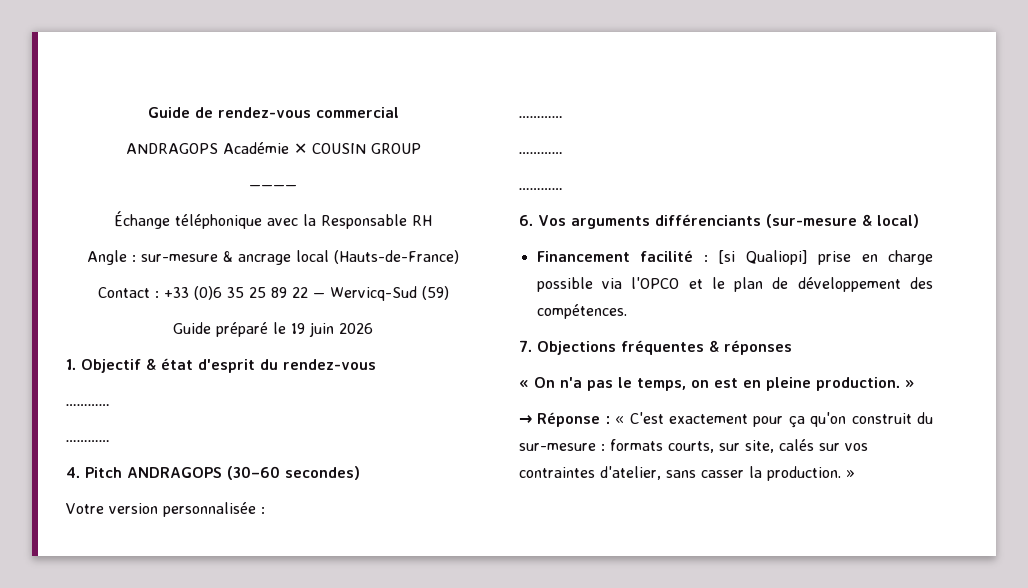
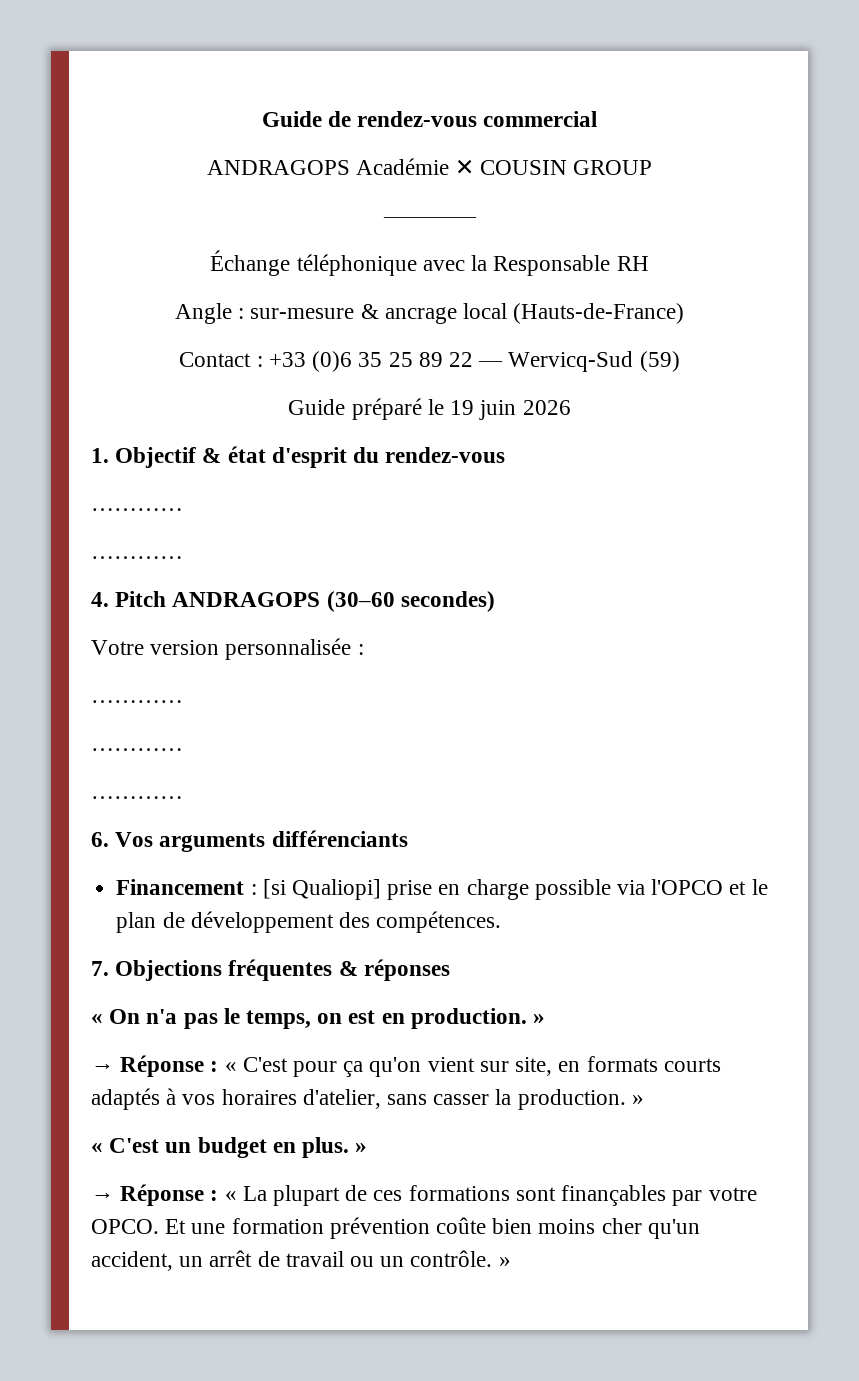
- 6. Vos arguments différenciants (sur-mesure & local)
+ 6. Vos arguments différenciants
- Financement facilité : [si Qualiopi] prise en charge possible via l'OPCO et le plan de développement des compétences.
+ Financement : [si Qualiopi] prise en charge possible via l'OPCO et le plan de développement des compétences.
- « On n'a pas le temps, on est en pleine production. »
+ « On n'a pas le temps, on est en production. »
- → Réponse : « C'est exactement pour ça qu'on construit du sur-mesure : formats courts, sur site, calés sur vos contraintes d'atelier, sans casser la production. »
+ → Réponse : « C'est pour ça qu'on vient sur site, en formats courts adaptés à vos horaires d'atelier, sans casser la production. »
+ « C'est un budget en plus. »
+ → Réponse : « La plupart de ces formations sont finançables par votre OPCO. Et une formation prévention coûte bien moins cher qu'un accident, un arrêt de travail ou un contrôle. »

